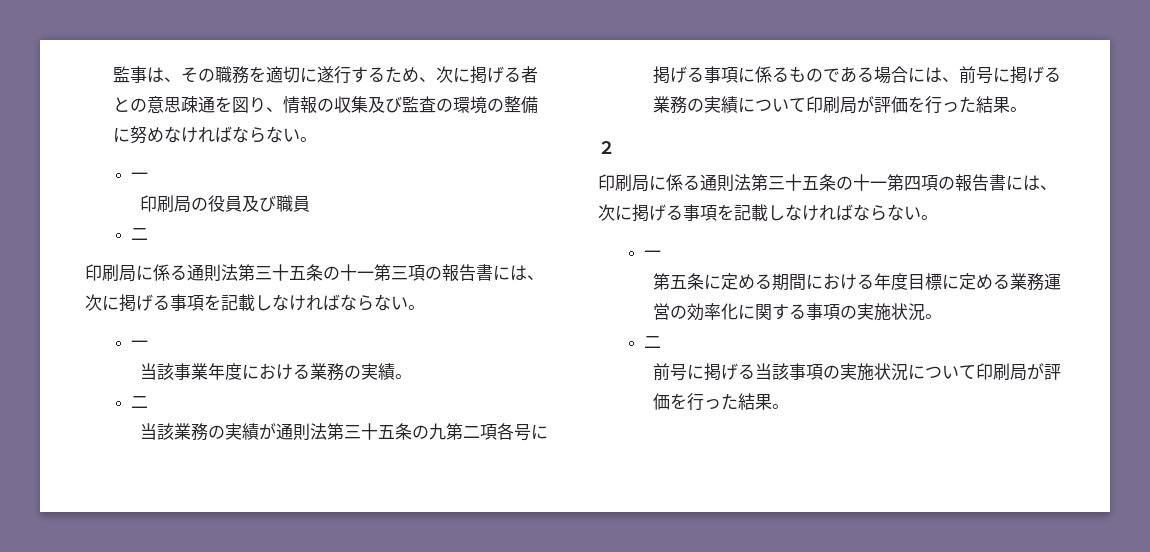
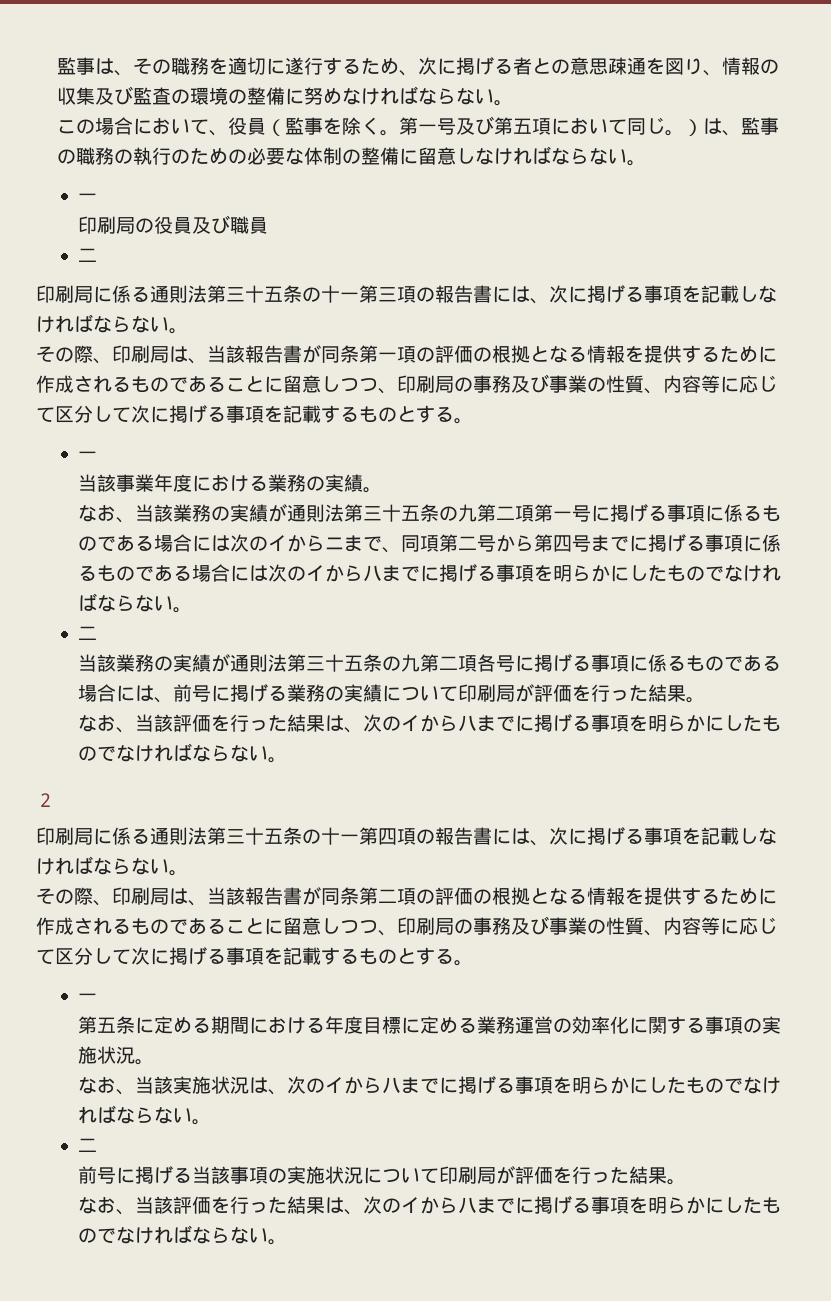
+ この場合において、役員（監事を除く。第一号及び第五項において同じ。）は、監事の職務の執行のための必要な体制の整備に留意しなければならない。
+ その際、印刷局は、当該報告書が同条第一項の評価の根拠となる情報を提供するために作成されるものであることに留意しつつ、印刷局の事務及び事業の性質、内容等に応じて区分して次に掲げる事項を記載するものとする。
+ なお、当該業務の実績が通則法第三十五条の九第二項第一号に掲げる事項に係るものである場合には次のイからニまで、同項第二号から第四号までに掲げる事項に係るものである場合には次のイからハまでに掲げる事項を明らかにしたものでなければならない。
  当該業務の実績が通則法第三十五条の九第二項各号に掲げる事項に係るものである場合には、前号に掲げる業務の実績について印刷局が評価を行った結果。
+ なお、当該評価を行った結果は、次のイからハまでに掲げる事項を明らかにしたものでなければならない。
+ その際、印刷局は、当該報告書が同条第二項の評価の根拠となる情報を提供するために作成されるものであることに留意しつつ、印刷局の事務及び事業の性質、内容等に応じて区分して次に掲げる事項を記載するものとする。
+ なお、当該実施状況は、次のイからハまでに掲げる事項を明らかにしたものでなければならない。
  前号に掲げる当該事項の実施状況について印刷局が評価を行った結果。
+ なお、当該評価を行った結果は、次のイからハまでに掲げる事項を明らかにしたものでなければならない。

